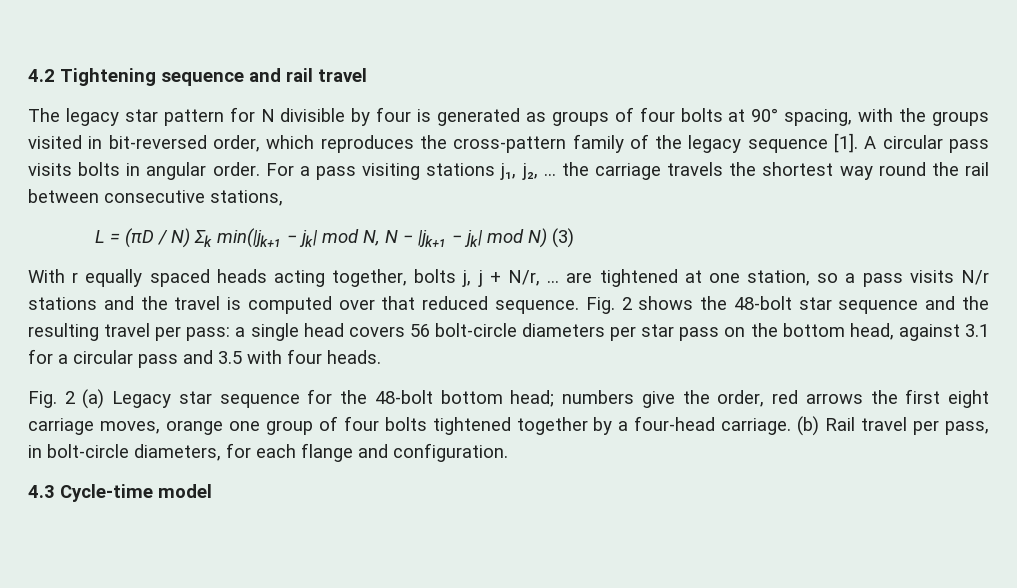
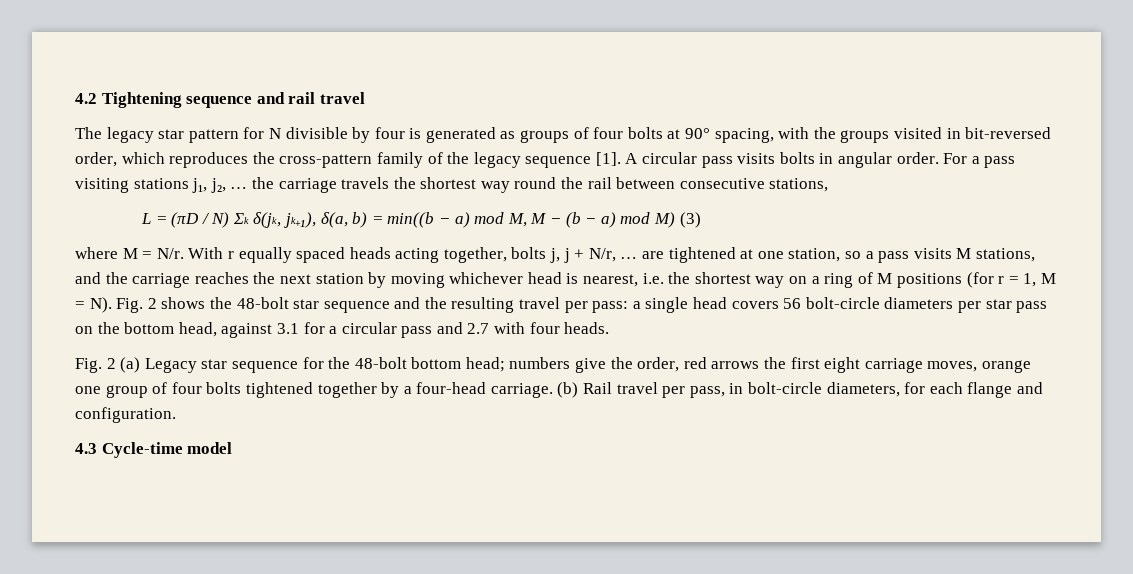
- L = (πD / N) Σₖ min(|jₖ₊₁ − jₖ| mod N, N − |jₖ₊₁ − jₖ| mod N) (3)
- With r equally spaced heads acting together, bolts j, j + N/r, … are tightened at one station, so a pass visits N/r stations and the travel is computed over that reduced sequence. Fig. 2 shows the 48-bolt star sequence and the resulting travel per pass:
+ L = (πD / N) Σₖ δ(jₖ, jₖ₊₁), δ(a, b) = min((b − a) mod M, M − (b − a) mod M) (3)
+ where M = N/r. With r equally spaced heads acting together, bolts j, j + N/r, … are tightened at one station, so a pass visits M stations, and the carriage reaches the next station by moving whichever head is nearest, i.e. the shortest way on a ring of M positions (for r = 1, M = N). Fig. 2 shows the 48-bolt star sequence and the resulting travel per pass:
- a single head covers 56 bolt-circle diameters per star pass on the bottom head, against 3.1 for a circular pass and 3.5 with four heads.
+ a single head covers 56 bolt-circle diameters per star pass on the bottom head, against 3.1 for a circular pass and 2.7 with four heads.

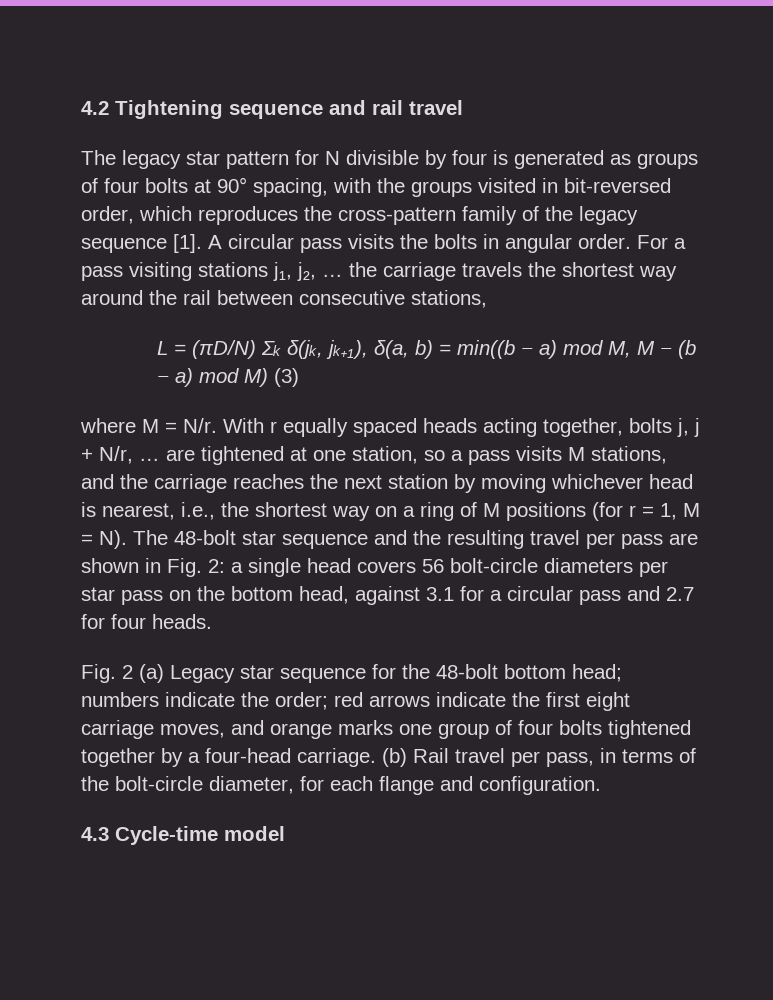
- A circular pass visits bolts in angular order.
+ A circular pass visits the bolts in angular order.
- For a pass visiting stations j₁, j₂, … the carriage travels the shortest way round the rail between consecutive stations,
+ For a pass visiting stations j₁, j₂, … the carriage travels the shortest way around the rail between consecutive stations,
- L = (πD / N) Σₖ δ(jₖ, jₖ₊₁), δ(a, b) = min((b − a) mod M, M − (b − a) mod M) (3)
+ L = (πD/N) Σₖ δ(jₖ, jₖ₊₁), δ(a, b) = min((b − a) mod M, M − (b − a) mod M) (3)
- where M = N/r. With r equally spaced heads acting together, bolts j, j + N/r, … are tightened at one station, so a pass visits M stations, and the carriage reaches the next station by moving whichever head is nearest, i.e. the shortest way on a ring of M positions (for r = 1, M = N). Fig. 2 shows the 48-bolt star sequence and the resulting travel per pass:
+ where M = N/r. With r equally spaced heads acting together, bolts j, j + N/r, … are tightened at one station, so a pass visits M stations, and the carriage reaches the next station by moving whichever head is nearest, i.e., the shortest way on a ring of M positions (for r = 1, M = N). The 48-bolt star sequence and the resulting travel per pass are shown in Fig. 2:
- a single head covers 56 bolt-circle diameters per star pass on the bottom head, against 3.1 for a circular pass and 2.7 with four heads.
+ a single head covers 56 bolt-circle diameters per star pass on the bottom head, against 3.1 for a circular pass and 2.7 for four heads.
- Fig. 2 (a) Legacy star sequence for the 48-bolt bottom head; numbers give the order, red arrows the first eight carriage moves, orange one group of four bolts tightened together by a four-head carriage.
+ Fig. 2 (a) Legacy star sequence for the 48-bolt bottom head; numbers indicate the order; red arrows indicate the first eight carriage moves, and orange marks one group of four bolts tightened together by a four-head carriage.
- (b) Rail travel per pass, in bolt-circle diameters, for each flange and configuration.
+ (b) Rail travel per pass, in terms of the bolt-circle diameter, for each flange and configuration.

